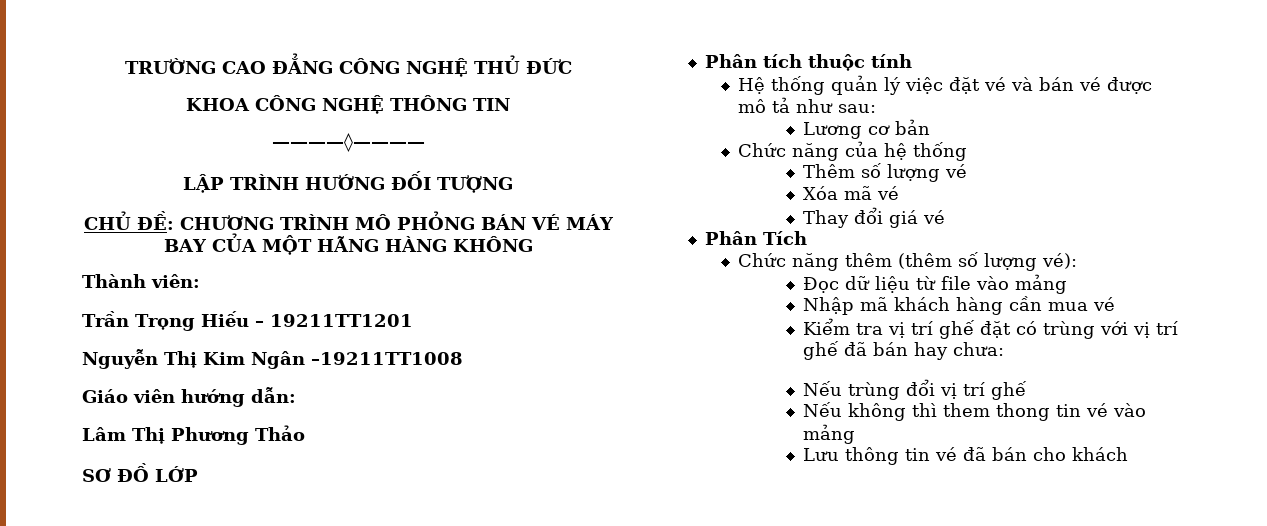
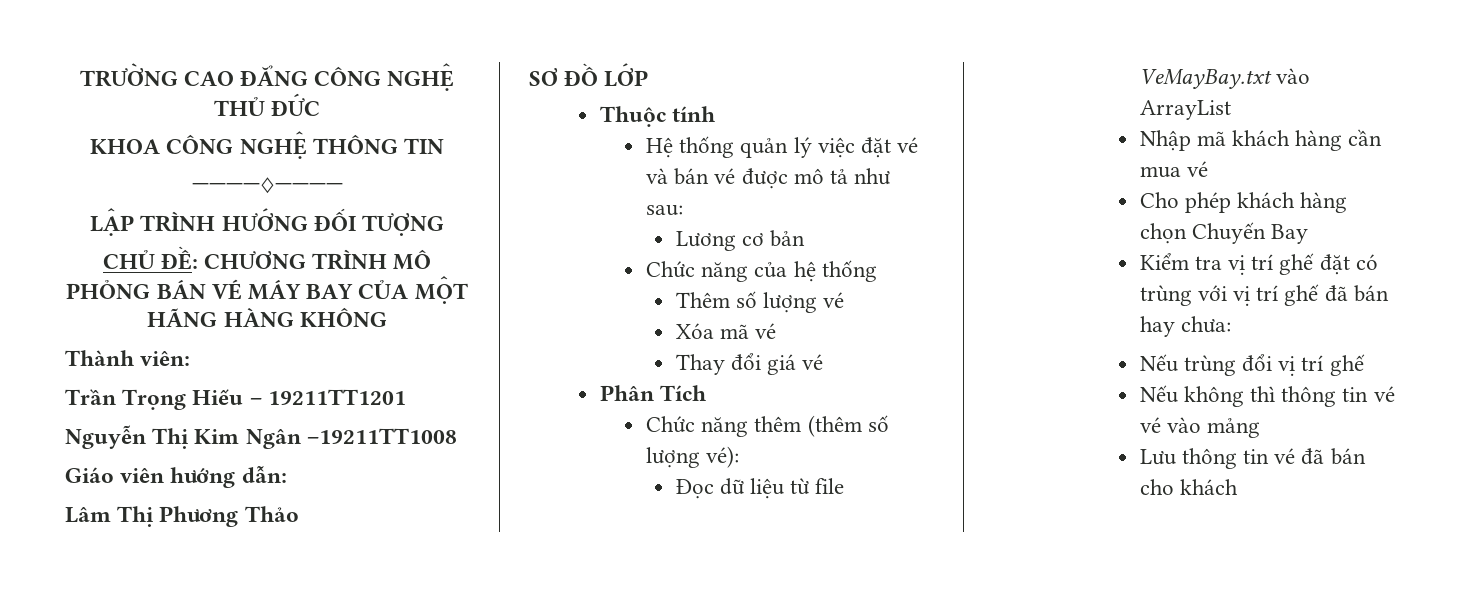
- Phân tích thuộc tính
+ Thuộc tính
- Đọc dữ liệu từ file vào mảng
+ Đọc dữ liệu từ file VeMayBay.txt vào ArrayList
+ Cho phép khách hàng chọn Chuyến Bay
- Nếu không thì them thong tin vé vào mảng
+ Nếu không thì thông tin vé vé vào mảng

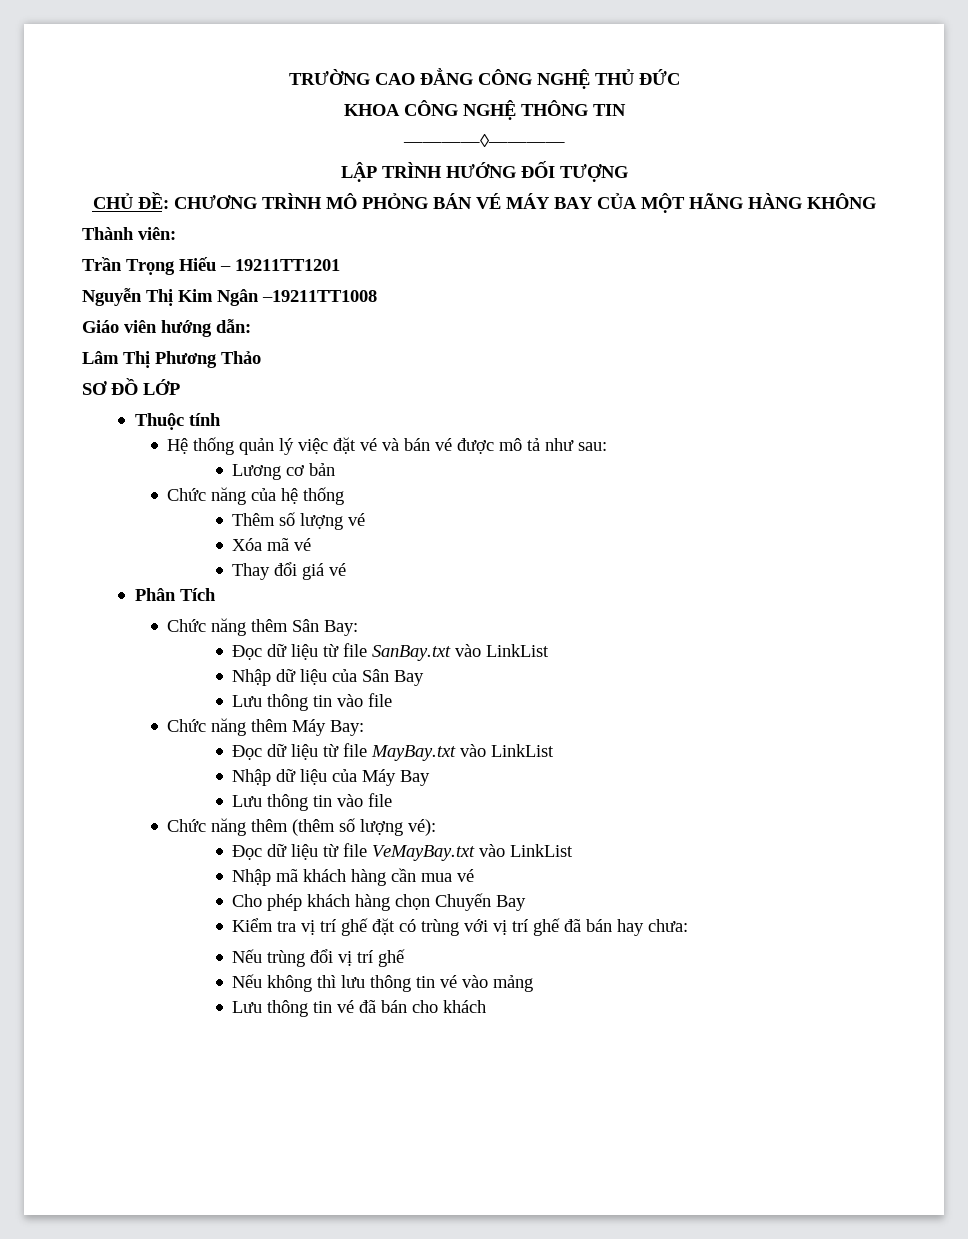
+ Chức năng thêm Sân Bay:
+ Đọc dữ liệu từ file SanBay.txt vào LinkList
+ Nhập dữ liệu của Sân Bay
+ Lưu thông tin vào file
+ Chức năng thêm Máy Bay:
+ Đọc dữ liệu từ file MayBay.txt vào LinkList
+ Nhập dữ liệu của Máy Bay
+ Lưu thông tin vào file
- Đọc dữ liệu từ file VeMayBay.txt vào ArrayList
+ Đọc dữ liệu từ file VeMayBay.txt vào LinkList
- Nếu không thì thông tin vé vé vào mảng
+ Nếu không thì lưu thông tin vé vào mảng

